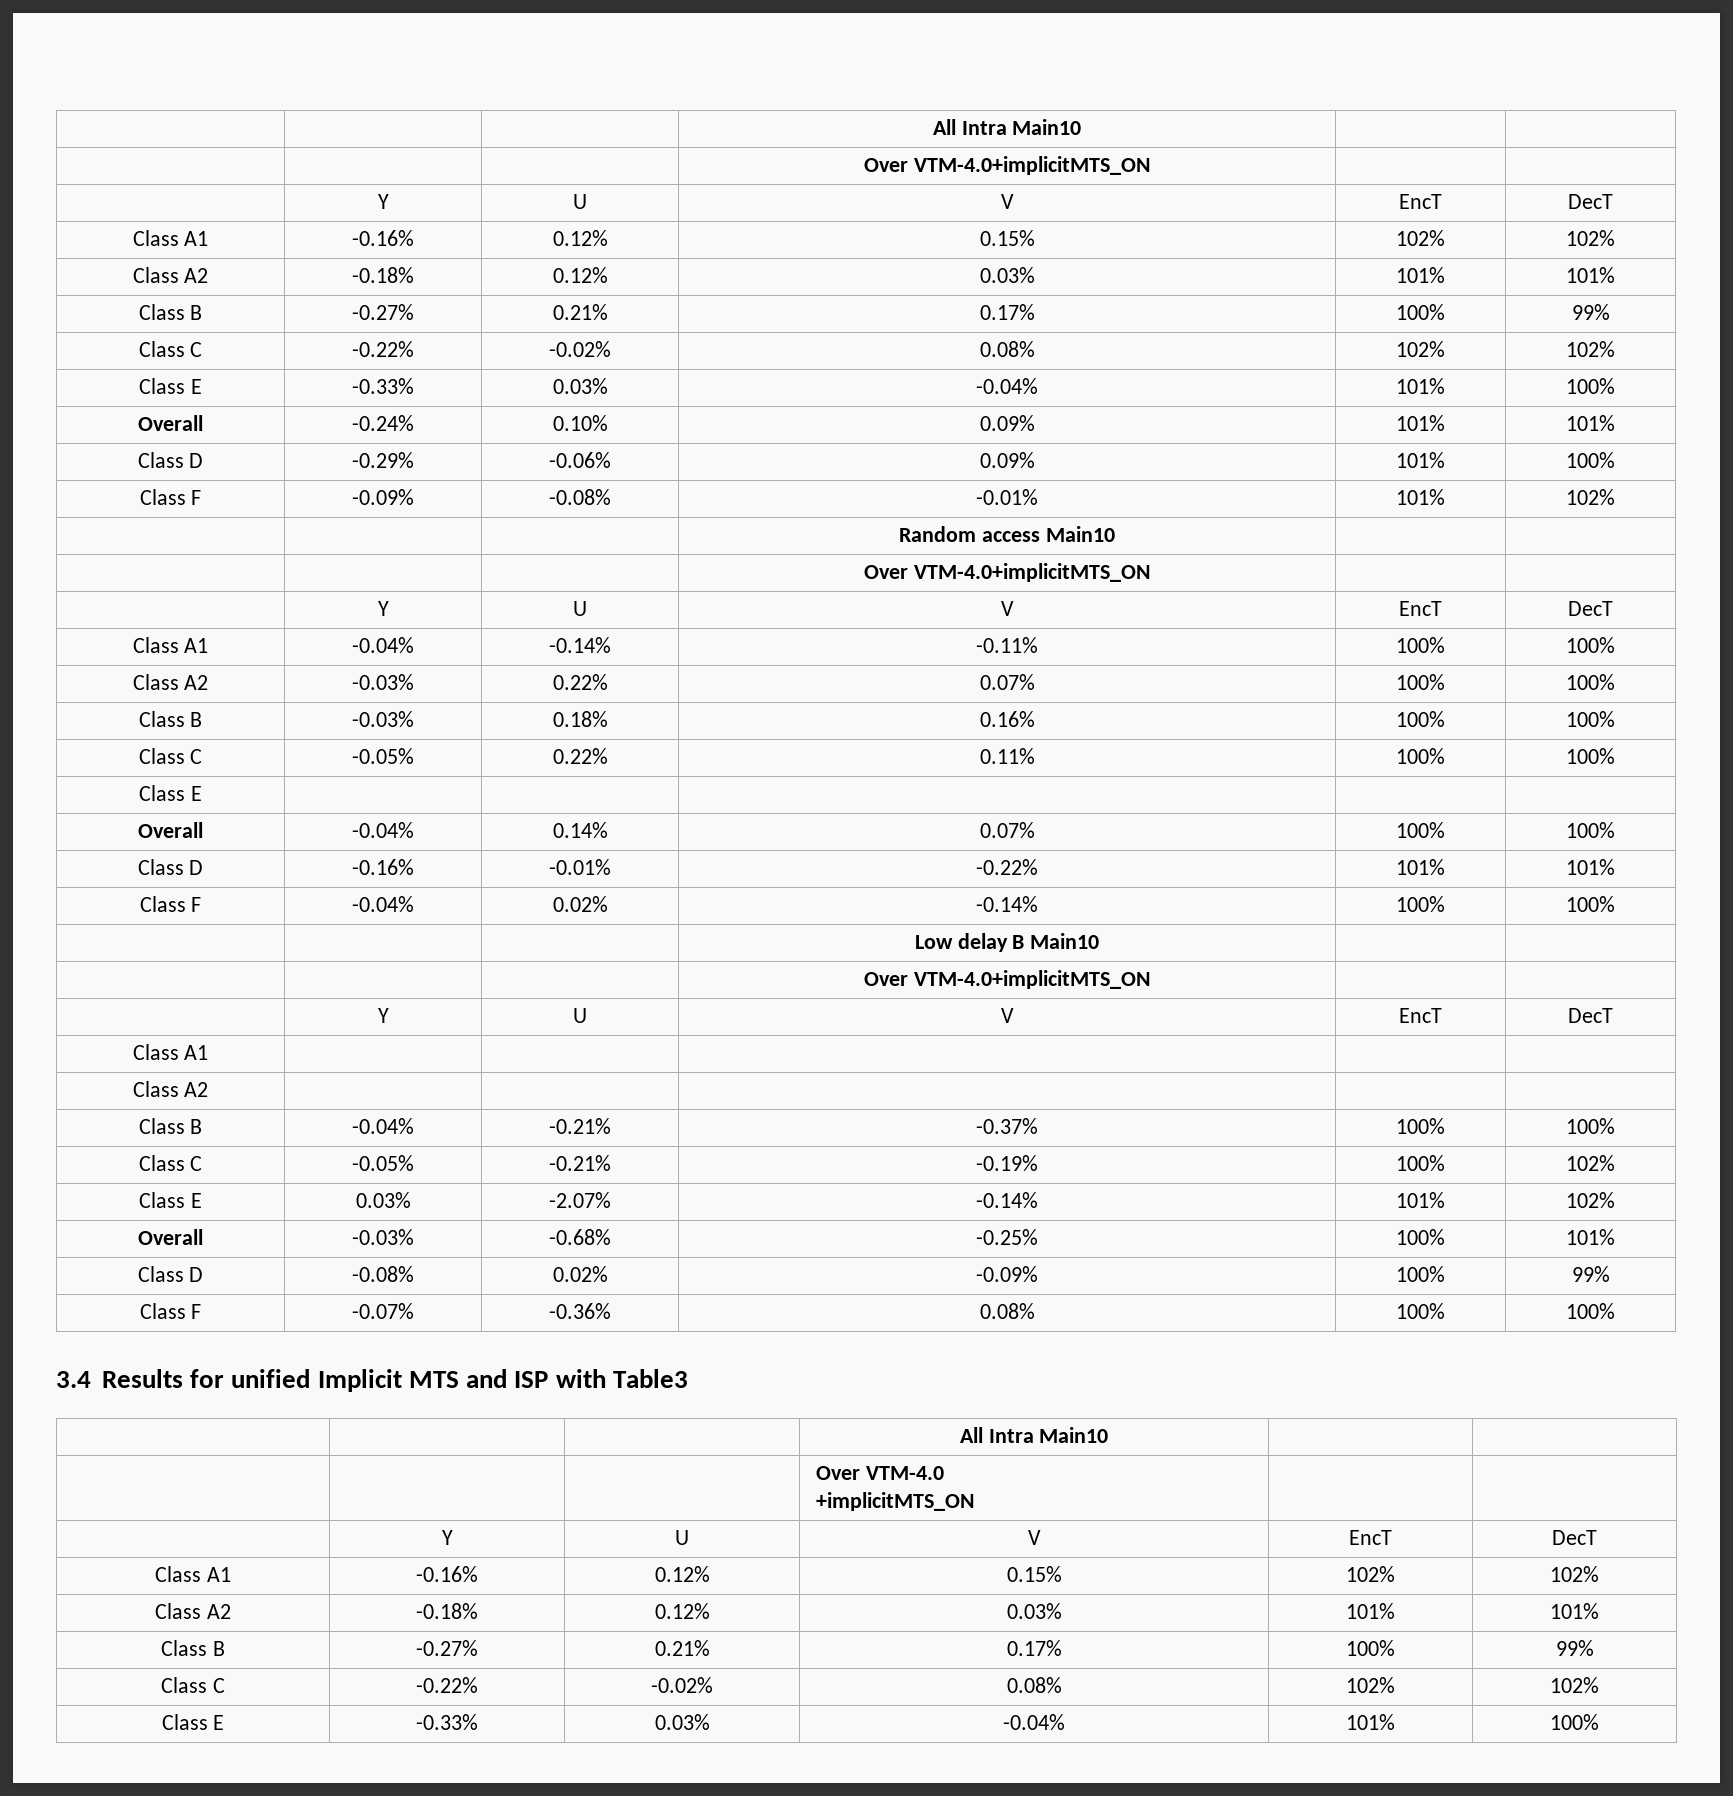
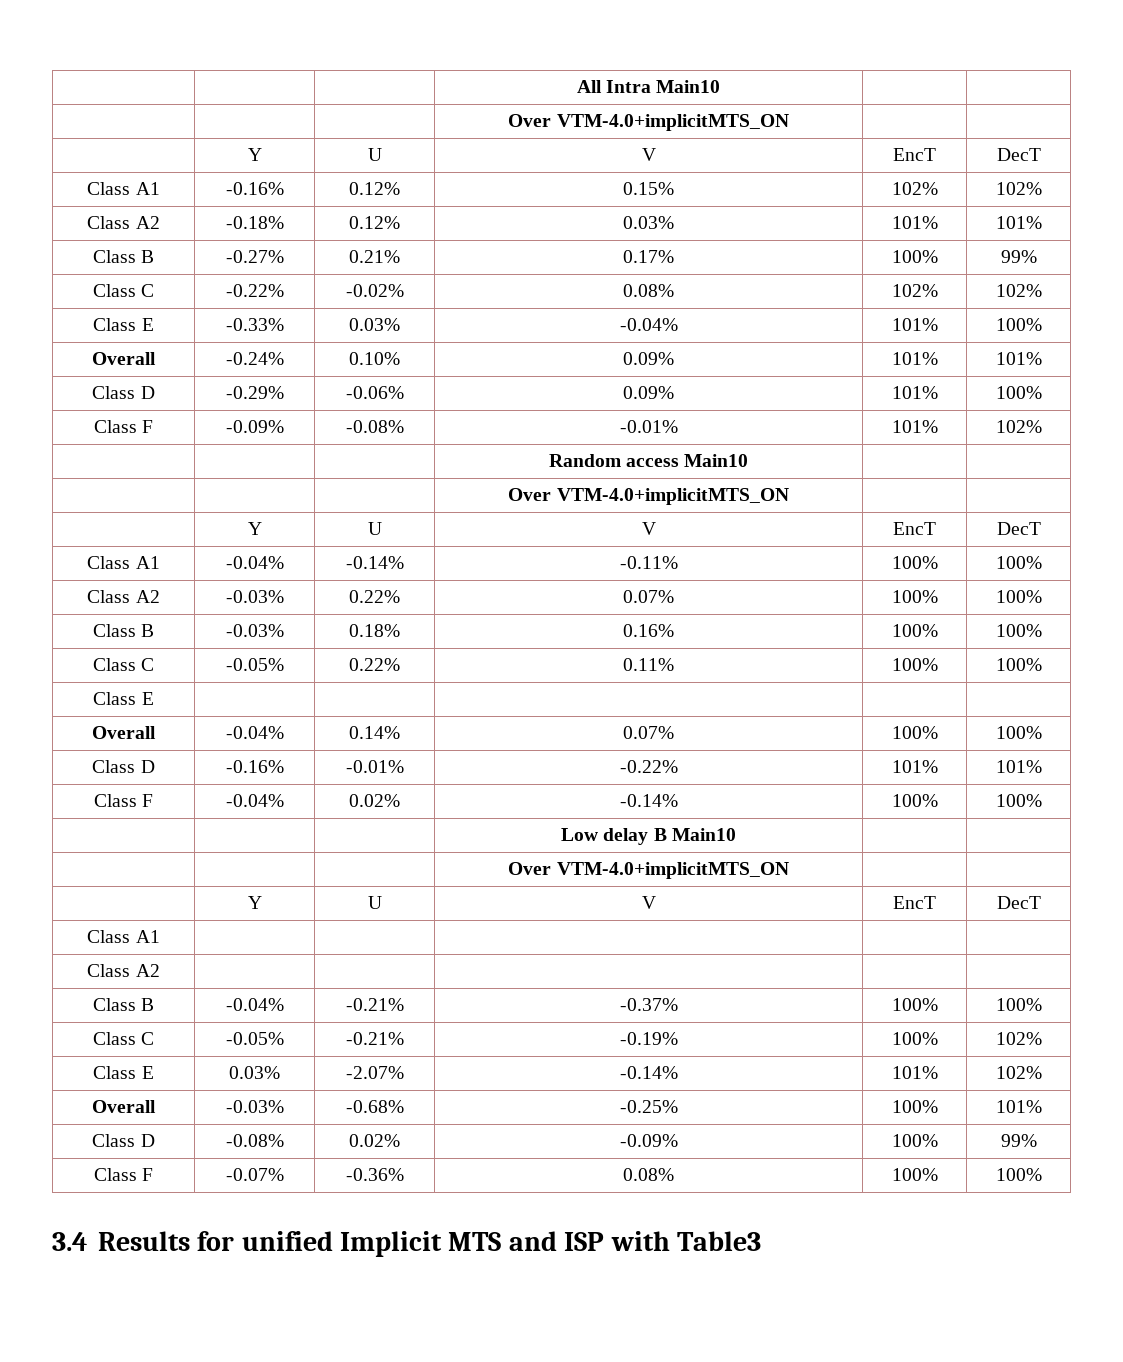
  3.4 Results for unified Implicit MTS and ISP with Table3
- | | | All Intra Main10 | |
- | | | Over VTM-4.0
- +implicitMTS_ON | |
- | Y | U | V | EncT | DecT
- Class A1 | -0.16% | 0.12% | 0.15% | 102% | 102%
- Class A2 | -0.18% | 0.12% | 0.03% | 101% | 101%
- Class B | -0.27% | 0.21% | 0.17% | 100% | 99%
- Class C | -0.22% | -0.02% | 0.08% | 102% | 102%
- Class E | -0.33% | 0.03% | -0.04% | 101% | 100%

